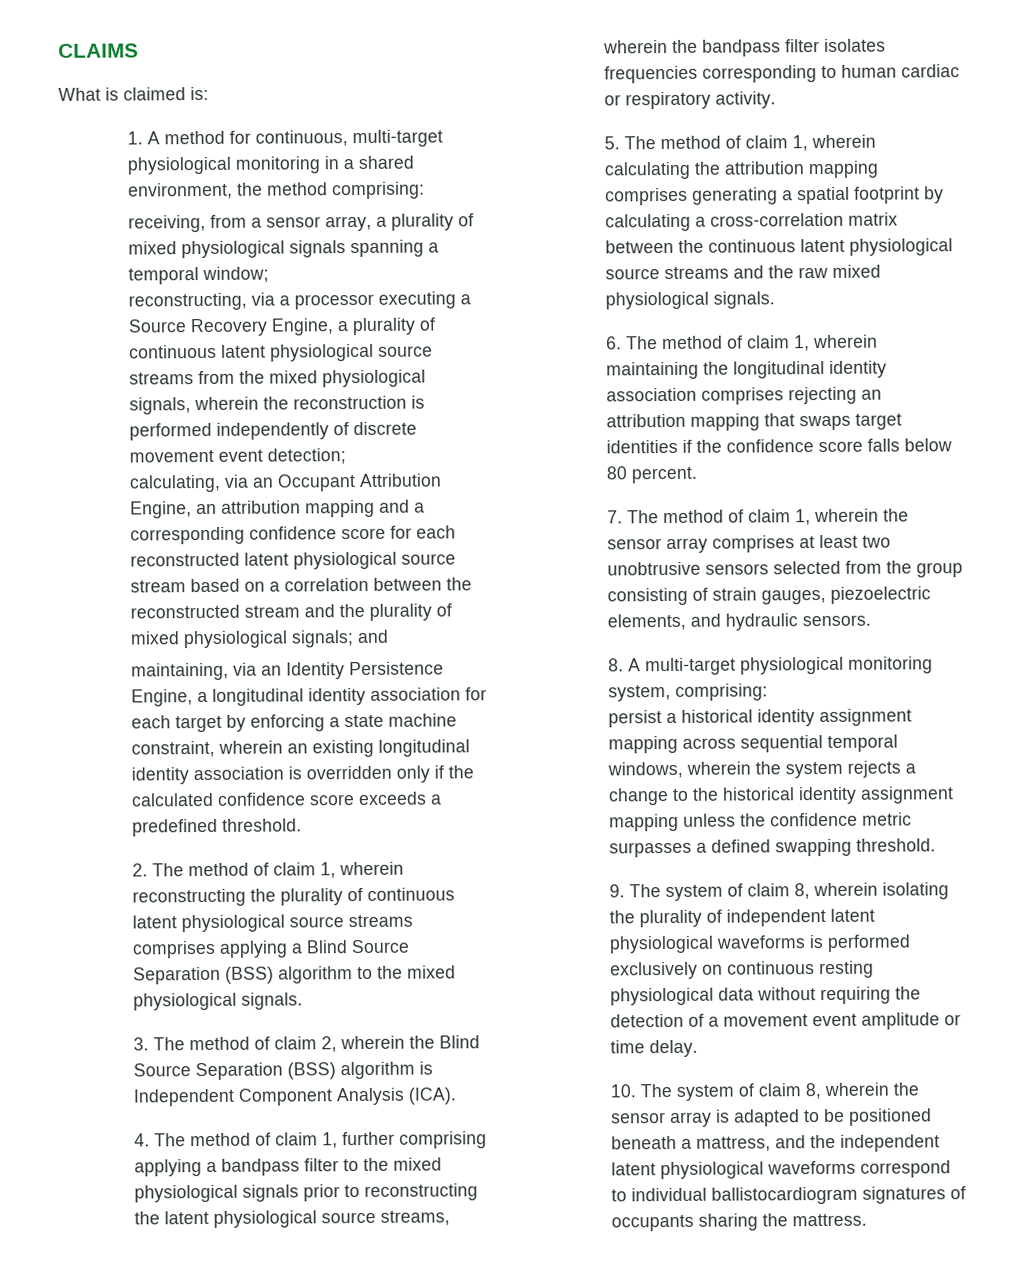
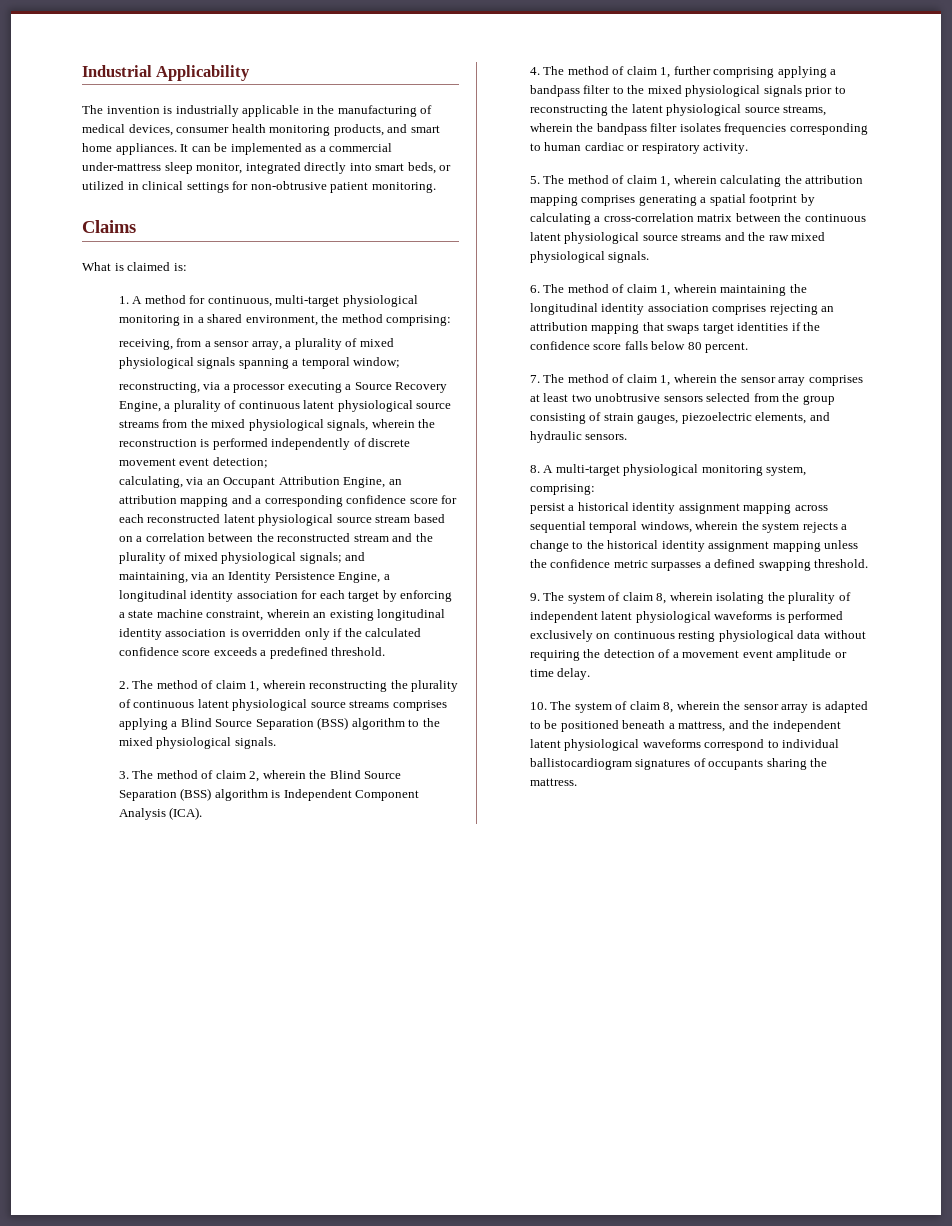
- CLAIMS
+ Industrial Applicability
+ The invention is industrially applicable in the manufacturing of medical devices, consumer health monitoring products, and smart home appliances. It can be implemented as a commercial under-mattress sleep monitor, integrated directly into smart beds, or utilized in clinical settings for non-obtrusive patient monitoring.
+ Claims

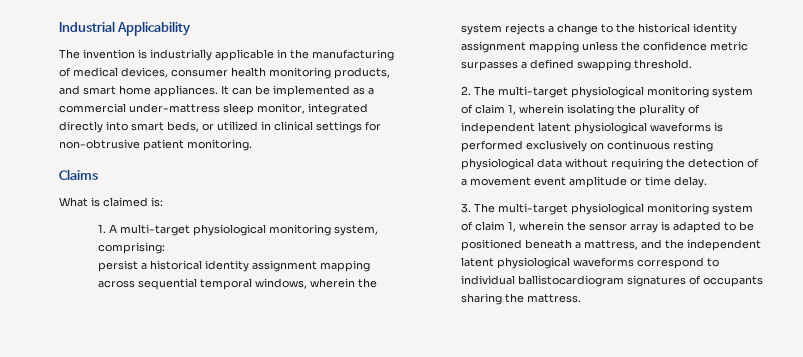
- 1. A method for continuous, multi-target physiological monitoring in a shared environment, the method comprising:
- receiving, from a sensor array, a plurality of mixed physiological signals spanning a temporal window;
- reconstructing, via a processor executing a Source Recovery Engine, a plurality of continuous latent physiological source streams from the mixed physiological signals, wherein the reconstruction is performed independently of discrete movement event detection;
- calculating, via an Occupant Attribution Engine, an attribution mapping and a corresponding confidence score for each reconstructed latent physiological source stream based on a correlation between the reconstructed stream and the plurality of mixed physiological signals; and
- maintaining, via an Identity Persistence Engine, a longitudinal identity association for each target by enforcing a state machine constraint, wherein an existing longitudinal identity association is overridden only if the calculated confidence score exceeds a predefined threshold.
- 2. The method of claim 1, wherein reconstructing the plurality of continuous latent physiological source streams comprises applying a Blind Source Separation (BSS) algorithm to the mixed physiological signals.
- 3. The method of claim 2, wherein the Blind Source Separation (BSS) algorithm is Independent Component Analysis (ICA).
- 4. The method of claim 1, further comprising applying a bandpass filter to the mixed physiological signals prior to reconstructing the latent physiological source streams, wherein the bandpass filter isolates frequencies corresponding to human cardiac or respiratory activity.
- 5. The method of claim 1, wherein calculating the attribution mapping comprises generating a spatial footprint by calculating a cross-correlation matrix between the continuous latent physiological source streams and the raw mixed physiological signals.
- 6. The method of claim 1, wherein maintaining the longitudinal identity association comprises rejecting an attribution mapping that swaps target identities if the confidence score falls below 80 percent.
- 7. The method of claim 1, wherein the sensor array comprises at least two unobtrusive sensors selected from the group consisting of strain gauges, piezoelectric elements, and hydraulic sensors.
- 8. A multi-target physiological monitoring system, comprising:
+ 1. A multi-target physiological monitoring system, comprising:
- 9. The system of claim 8, wherein isolating the plurality of independent latent physiological waveforms is performed exclusively on continuous resting physiological data without requiring the detection of a movement event amplitude or time delay.
+ 2. The multi-target physiological monitoring system of claim 1, wherein isolating the plurality of independent latent physiological waveforms is performed exclusively on continuous resting physiological data without requiring the detection of a movement event amplitude or time delay.
- 10. The system of claim 8, wherein the sensor array is adapted to be positioned beneath a mattress, and the independent latent physiological waveforms correspond to individual ballistocardiogram signatures of occupants sharing the mattress.
+ 3. The multi-target physiological monitoring system of claim 1, wherein the sensor array is adapted to be positioned beneath a mattress, and the independent latent physiological waveforms correspond to individual ballistocardiogram signatures of occupants sharing the mattress.

